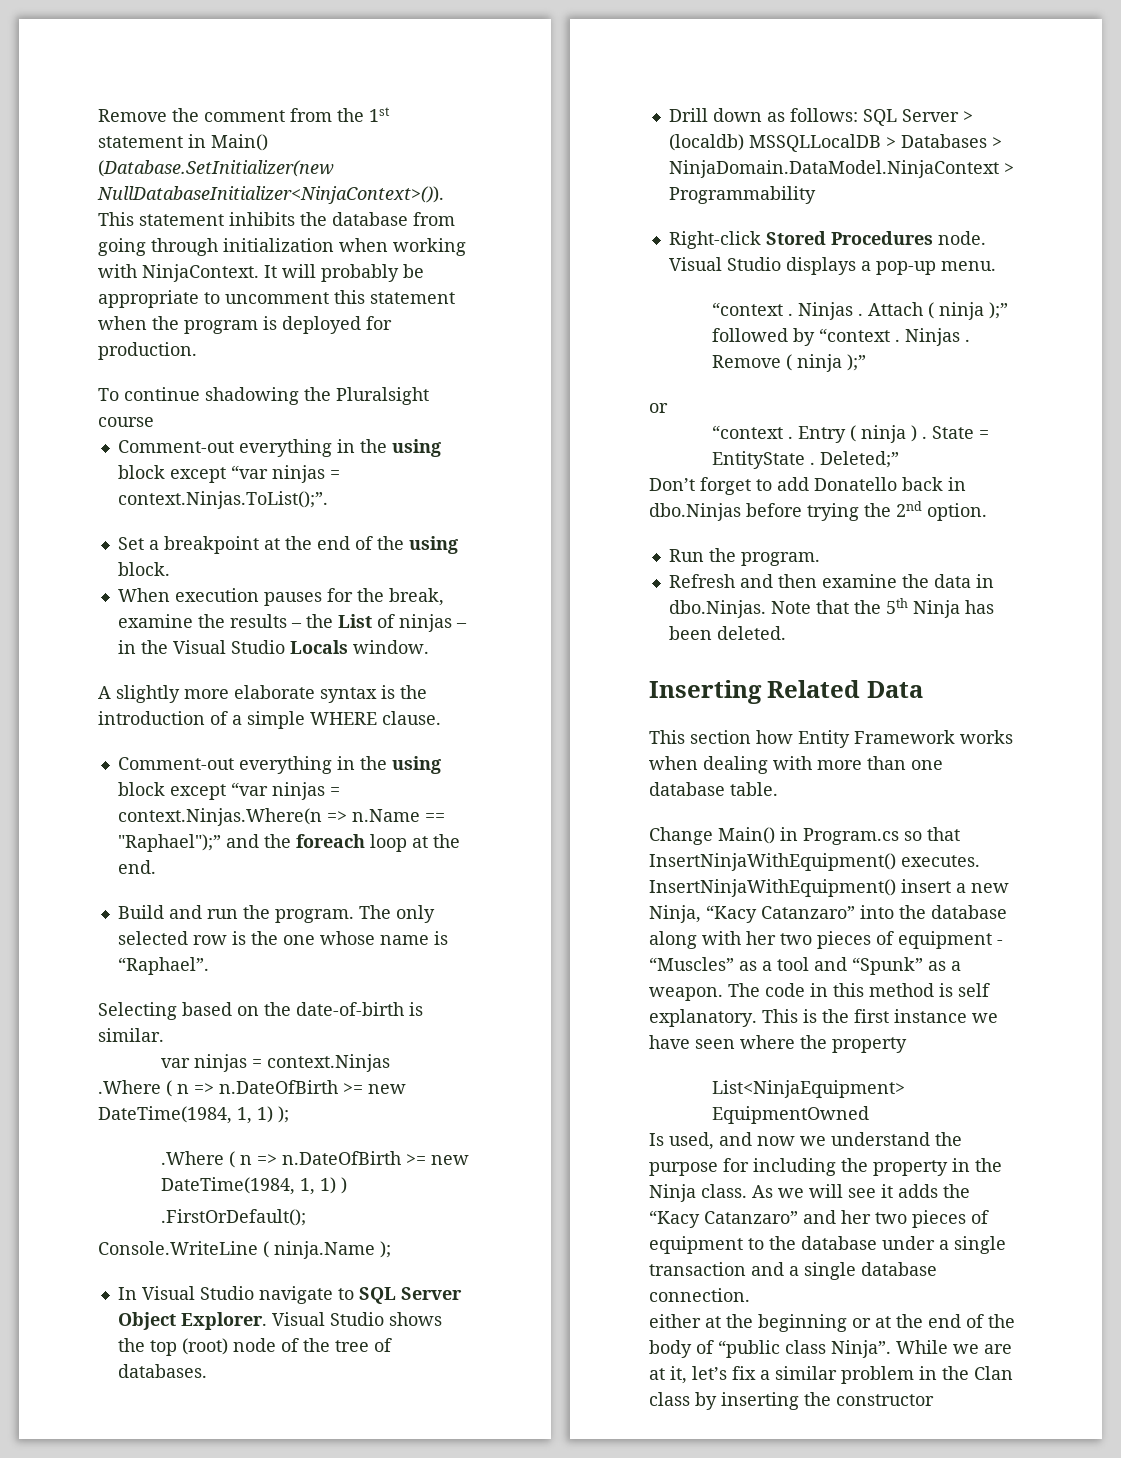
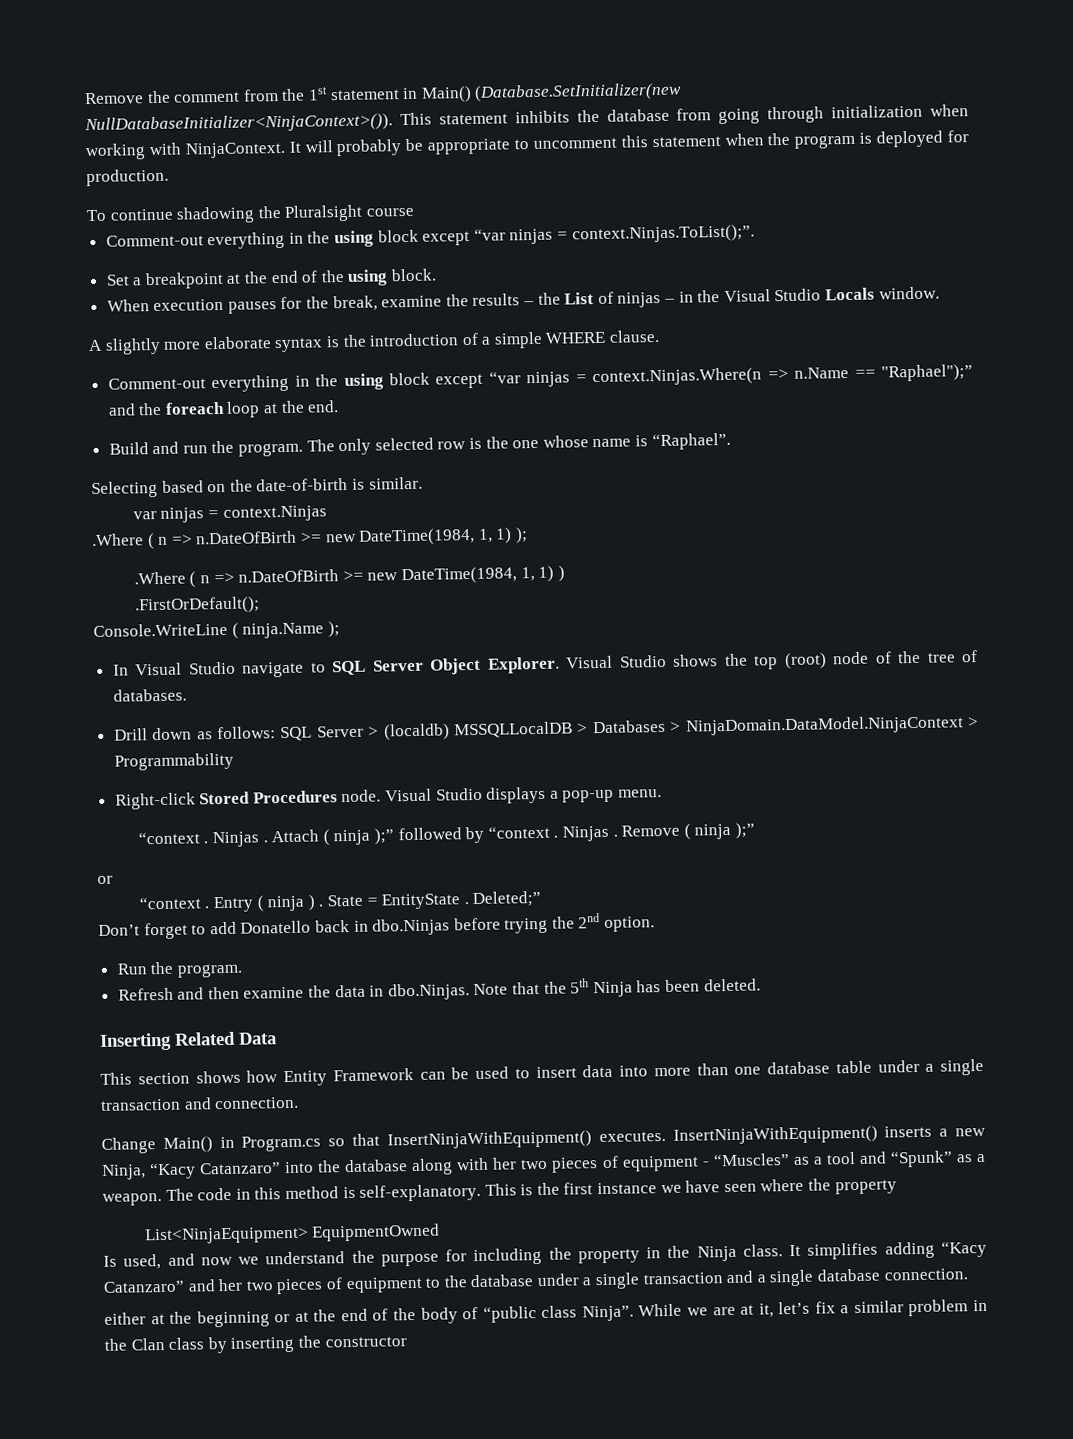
- This section how Entity Framework works when dealing with more than one database table.
+ This section shows how Entity Framework can be used to insert data into more than one database table under a single transaction and connection.
- InsertNinjaWithEquipment() insert a new Ninja, “Kacy Catanzaro” into the database along with her two pieces of equipment - “Muscles” as a tool and “Spunk” as a weapon.
+ InsertNinjaWithEquipment() inserts a new Ninja, “Kacy Catanzaro” into the database along with her two pieces of equipment - “Muscles” as a tool and “Spunk” as a weapon.
- The code in this method is self explanatory.
+ The code in this method is self-explanatory.
- As we will see it adds the “Kacy Catanzaro” and her two pieces of equipment to the database under a single transaction and a single database connection.
+ It simplifies adding “Kacy Catanzaro” and her two pieces of equipment to the database under a single transaction and a single database connection.

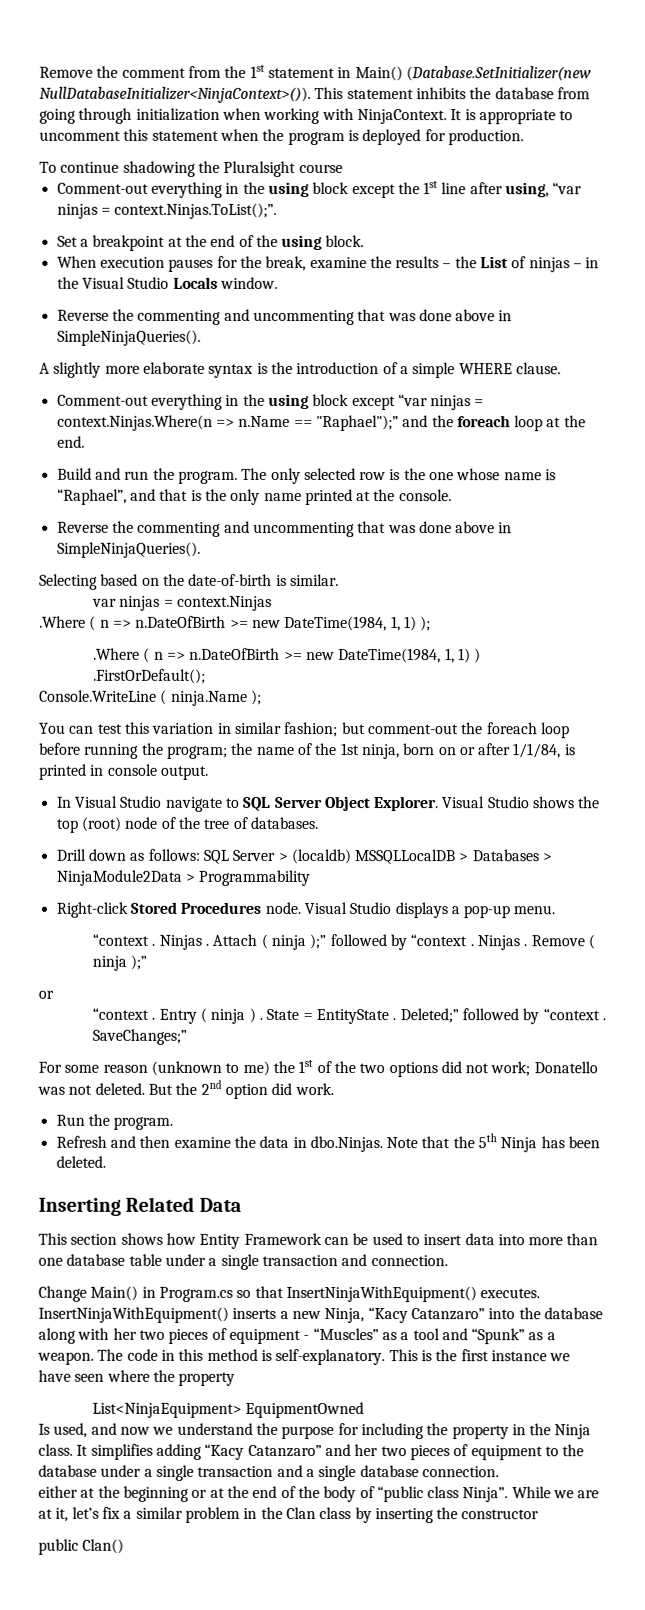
- It will probably be appropriate to uncomment this statement when the program is deployed for production.
+ It is appropriate to uncomment this statement when the program is deployed for production.
- Comment-out everything in the using block except “var ninjas = context.Ninjas.ToList();”.
+ Comment-out everything in the using block except the 1st line after using, “var ninjas = context.Ninjas.ToList();”.
  When execution pauses for the break, examine the results – the List of ninjas – in the Visual Studio Locals window.
+ Reverse the commenting and uncommenting that was done above in SimpleNinjaQueries().
- The only selected row is the one whose name is “Raphael”.
+ The only selected row is the one whose name is “Raphael”, and that is the only name printed at the console.
+ Reverse the commenting and uncommenting that was done above in SimpleNinjaQueries().
+ You can test this variation in similar fashion; but comment-out the foreach loop before running the program; the name of the 1st ninja, born on or after 1/1/84, is printed in console output.
- Drill down as follows: SQL Server > (localdb) MSSQLLocalDB > Databases > NinjaDomain.DataModel.NinjaContext > Programmability
+ Drill down as follows: SQL Server > (localdb) MSSQLLocalDB > Databases > NinjaModule2Data > Programmability
- Deleted;”
- Don’t forget to add Donatello back in dbo.Ninjas before trying the 2nd option.
+ Deleted;” followed by “context . SaveChanges;”
+ For some reason (unknown to me) the 1st of the two options did not work; Donatello was not deleted. But the 2nd option did work.
+ public Clan()

